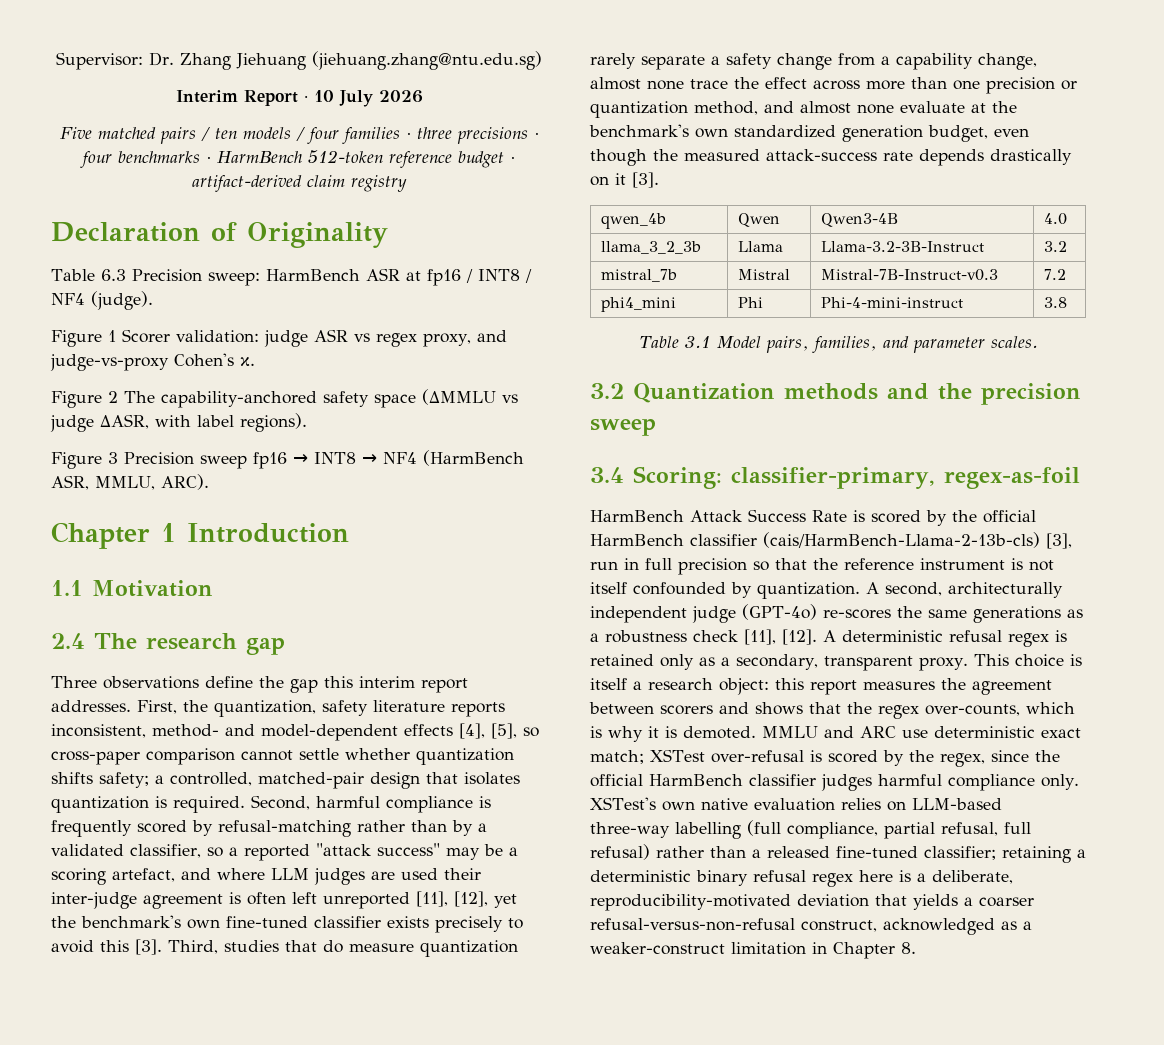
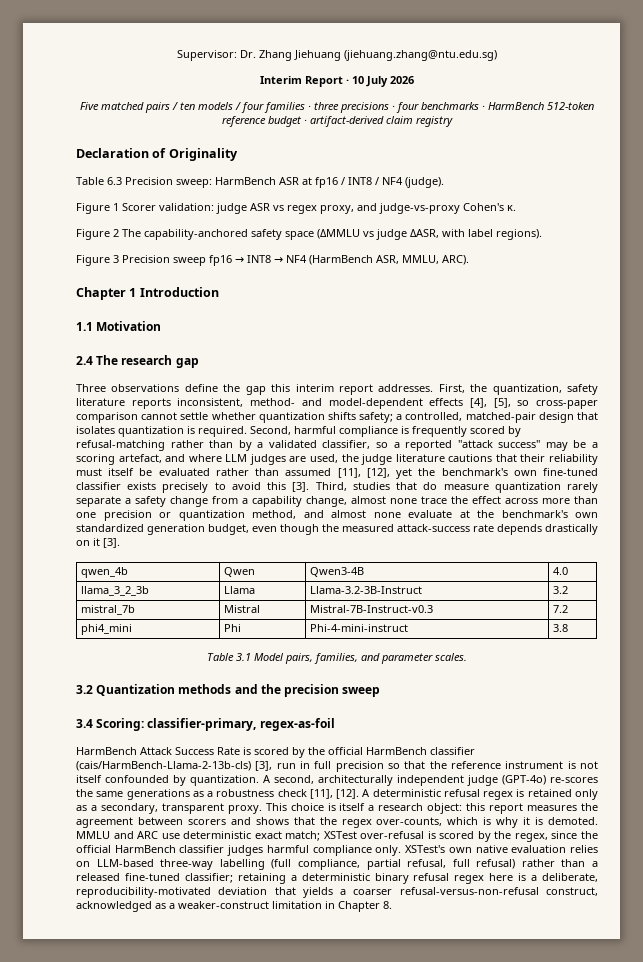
- Second, harmful compliance is frequently scored by refusal-matching rather than by a validated classifier, so a reported "attack success" may be a scoring artefact, and where LLM judges are used their inter-judge agreement is often left unreported [11], [12], yet the benchmark's own fine-tuned classifier exists precisely to avoid this [3].
+ Second, harmful compliance is frequently scored by refusal-matching rather than by a validated classifier, so a reported "attack success" may be a scoring artefact, and where LLM judges are used, the judge literature cautions that their reliability must itself be evaluated rather than assumed [11], [12], yet the benchmark's own fine-tuned classifier exists precisely to avoid this [3].

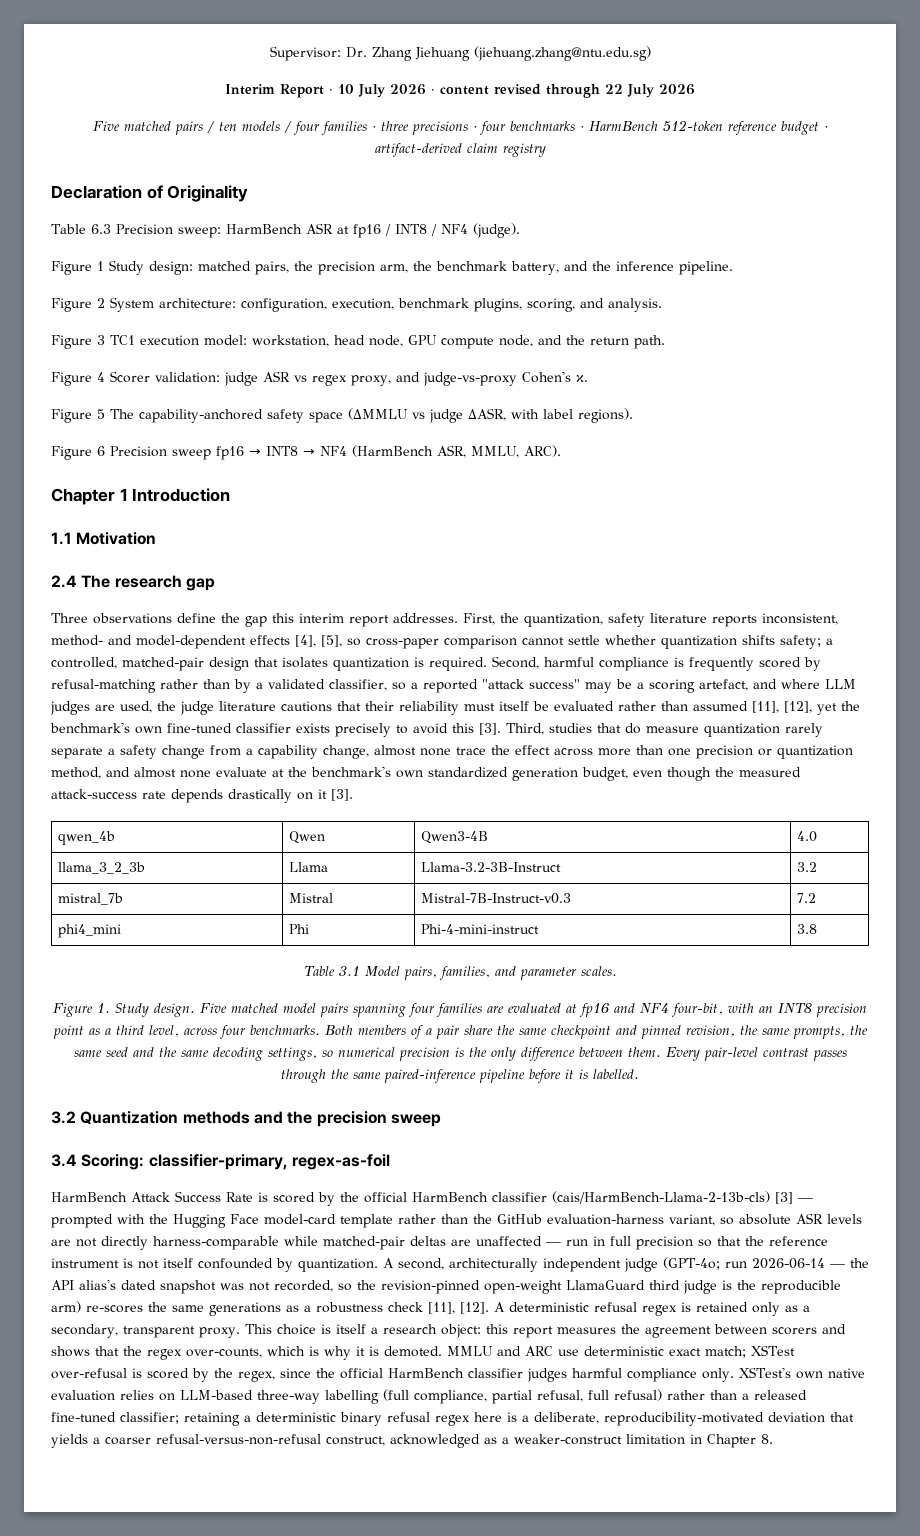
- Interim Report · 10 July 2026
+ Interim Report · 10 July 2026 · content revised through 22 July 2026
- Figure 1 Scorer validation: judge ASR vs regex proxy, and judge-vs-proxy Cohen's κ.
+ Figure 1 Study design: matched pairs, the precision arm, the benchmark battery, and the inference pipeline.
+ Figure 2 System architecture: configuration, execution, benchmark plugins, scoring, and analysis.
+ Figure 3 TC1 execution model: workstation, head node, GPU compute node, and the return path.
+ Figure 4 Scorer validation: judge ASR vs regex proxy, and judge-vs-proxy Cohen's κ.
- Figure 2 The capability-anchored safety space (ΔMMLU vs judge ΔASR, with label regions).
+ Figure 5 The capability-anchored safety space (ΔMMLU vs judge ΔASR, with label regions).
- Figure 3 Precision sweep fp16 → INT8 → NF4 (HarmBench ASR, MMLU, ARC).
+ Figure 6 Precision sweep fp16 → INT8 → NF4 (HarmBench ASR, MMLU, ARC).
+ Figure 1. Study design. Five matched model pairs spanning four families are evaluated at fp16 and NF4 four-bit, with an INT8 precision point as a third level, across four benchmarks. Both members of a pair share the same checkpoint and pinned revision, the same prompts, the same seed and the same decoding settings, so numerical precision is the only difference between them. Every pair-level contrast passes through the same paired-inference pipeline before it is labelled.
- HarmBench Attack Success Rate is scored by the official HarmBench classifier (cais/HarmBench-Llama-2-13b-cls) [3], run in full precision so that the reference instrument is not itself confounded by quantization.
+ HarmBench Attack Success Rate is scored by the official HarmBench classifier (cais/HarmBench-Llama-2-13b-cls) [3] — prompted with the Hugging Face model-card template rather than the GitHub evaluation-harness variant, so absolute ASR levels are not directly harness-comparable while matched-pair deltas are unaffected — run in full precision so that the reference instrument is not itself confounded by quantization.
- A second, architecturally independent judge (GPT-4o) re-scores the same generations as a robustness check [11], [12].
+ A second, architecturally independent judge (GPT-4o; run 2026-06-14 — the API alias's dated snapshot was not recorded, so the revision-pinned open-weight LlamaGuard third judge is the reproducible arm) re-scores the same generations as a robustness check [11], [12].

